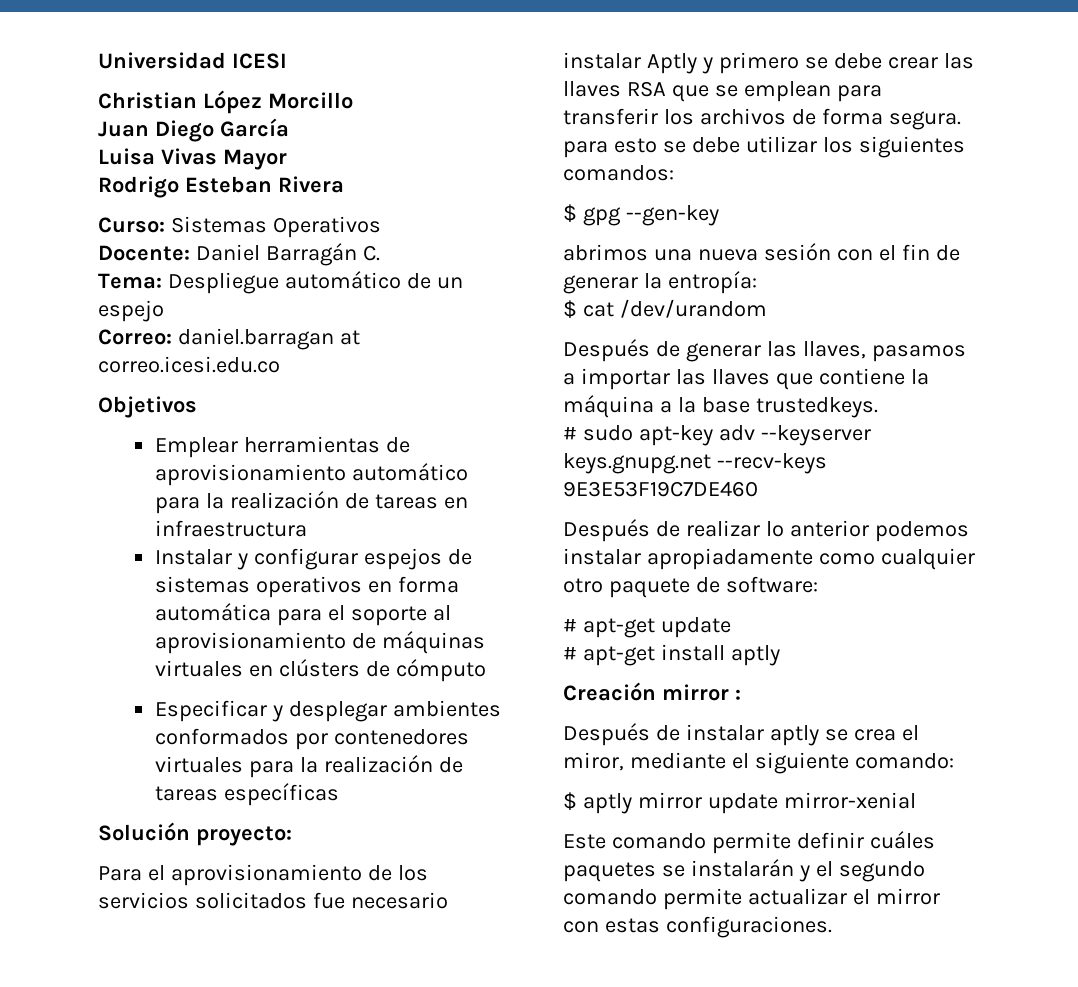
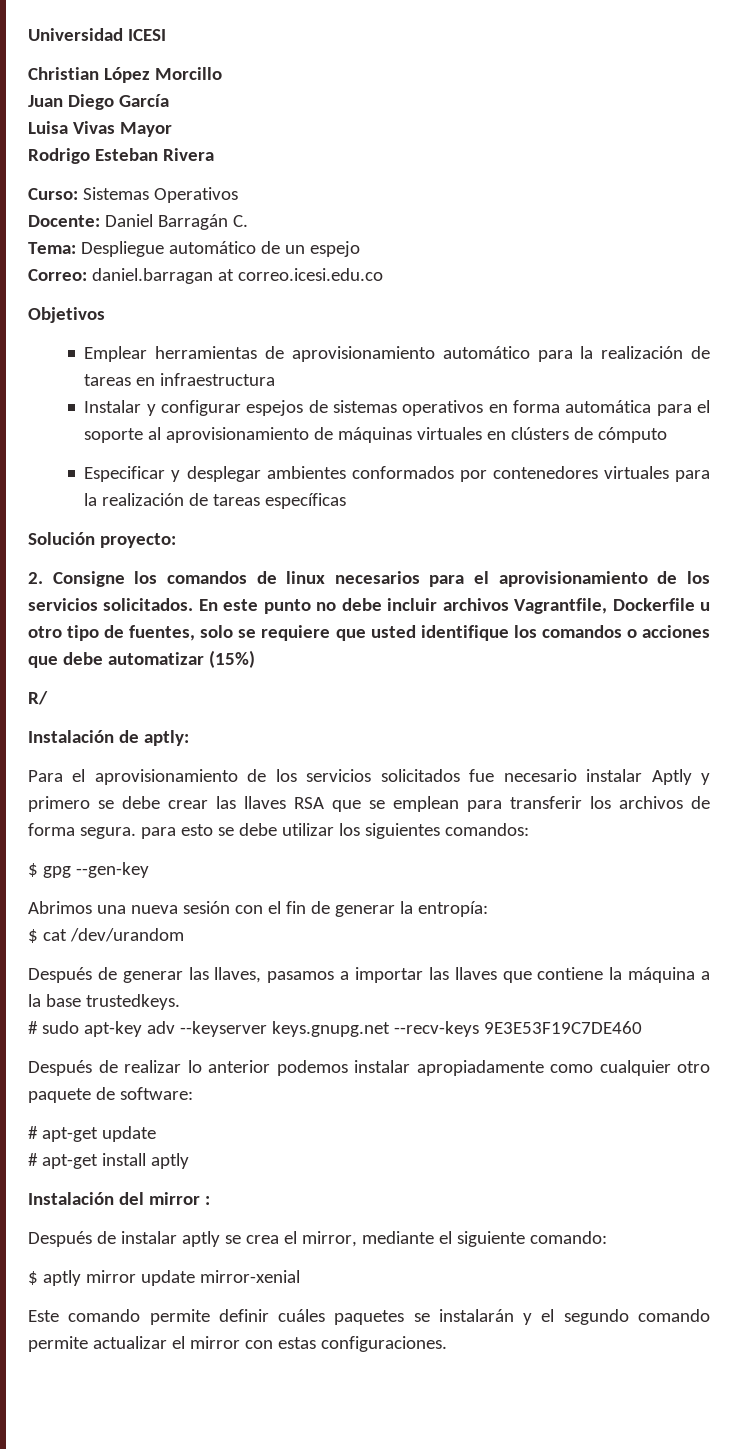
+ 2. Consigne los comandos de linux necesarios para el aprovisionamiento de los servicios solicitados. En este punto no debe incluir archivos Vagrantfile, Dockerfile u otro tipo de fuentes, solo se requiere que usted identifique los comandos o acciones que debe automatizar (15%)
+ R/
+ Instalación de aptly:
- abrimos una nueva sesión con el fin de generar la entropía:
+ Abrimos una nueva sesión con el fin de generar la entropía:
- Creación mirror :
+ Instalación del mirror :
- Después de instalar aptly se crea el miror, mediante el siguiente comando:
+ Después de instalar aptly se crea el mirror, mediante el siguiente comando:

